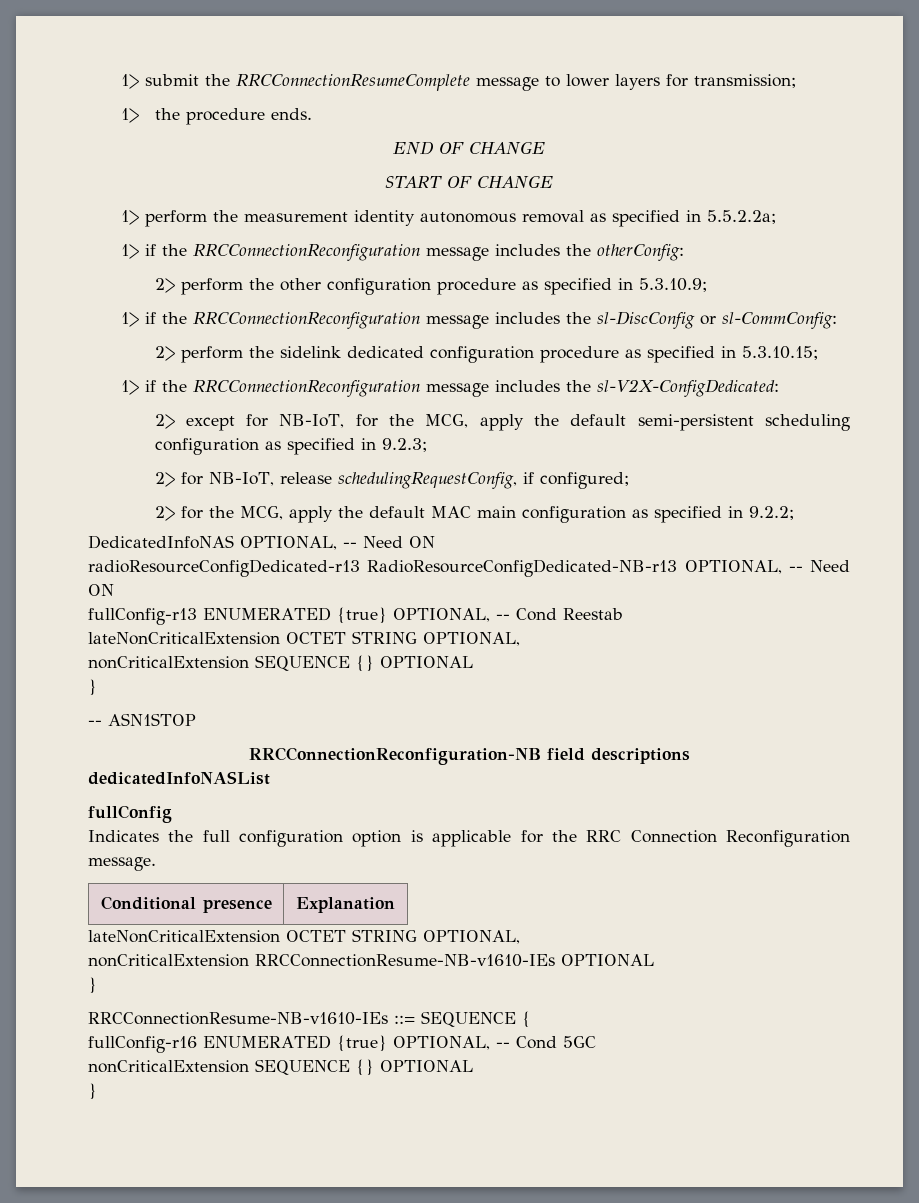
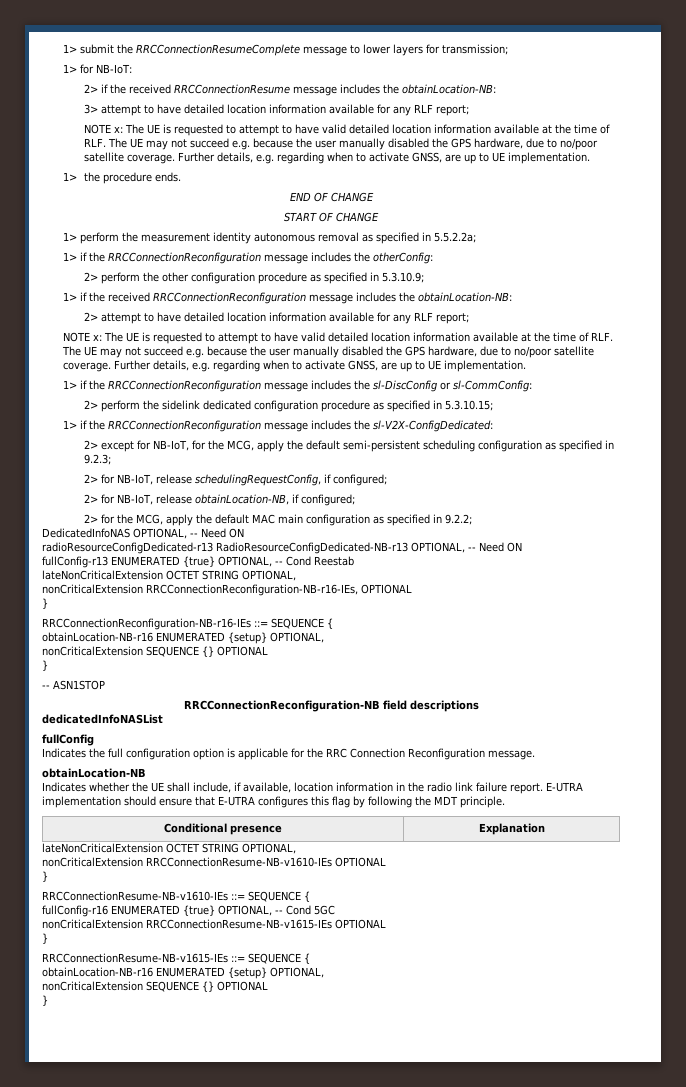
+ 1> for NB-IoT:
+ 2> if the received RRCConnectionResume message includes the obtainLocation-NB:
+ 3> attempt to have detailed location information available for any RLF report;
+ NOTE x: The UE is requested to attempt to have valid detailed location information available at the time of RLF. The UE may not succeed e.g. because the user manually disabled the GPS hardware, due to no/poor satellite coverage. Further details, e.g. regarding when to activate GNSS, are up to UE implementation.
+ 1> if the received RRCConnectionReconfiguration message includes the obtainLocation-NB:
+ 2> attempt to have detailed location information available for any RLF report;
+ NOTE x: The UE is requested to attempt to have valid detailed location information available at the time of RLF. The UE may not succeed e.g. because the user manually disabled the GPS hardware, due to no/poor satellite coverage. Further details, e.g. regarding when to activate GNSS, are up to UE implementation.
+ 2> for NB-IoT, release obtainLocation-NB, if configured;
+ nonCriticalExtension RRCConnectionReconfiguration-NB-r16-IEs, OPTIONAL
+ }
+ RRCConnectionReconfiguration-NB-r16-IEs ::= SEQUENCE {
+ obtainLocation-NB-r16 ENUMERATED {setup} OPTIONAL,
+ obtainLocation-NB
+ Indicates whether the UE shall include, if available, location information in the radio link failure report. E-UTRA implementation should ensure that E-UTRA configures this flag by following the MDT principle.
+ nonCriticalExtension RRCConnectionResume-NB-v1615-IEs OPTIONAL
+ }
+ RRCConnectionResume-NB-v1615-IEs ::= SEQUENCE {
+ obtainLocation-NB-r16 ENUMERATED {setup} OPTIONAL,

